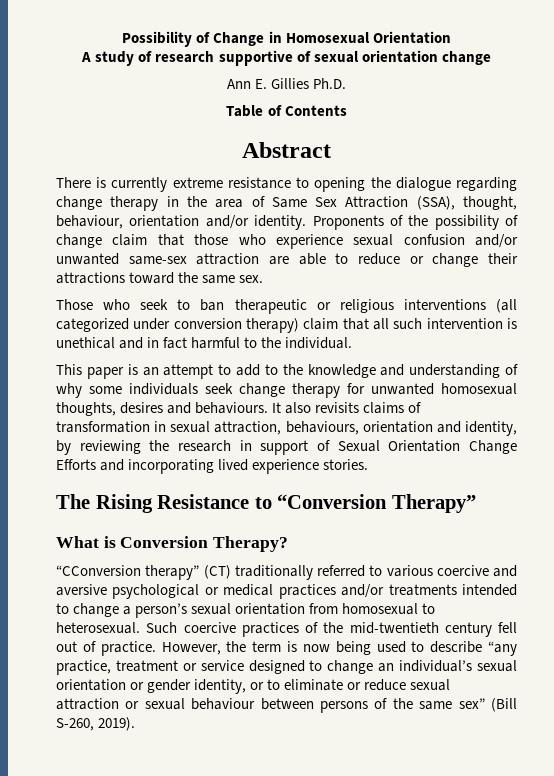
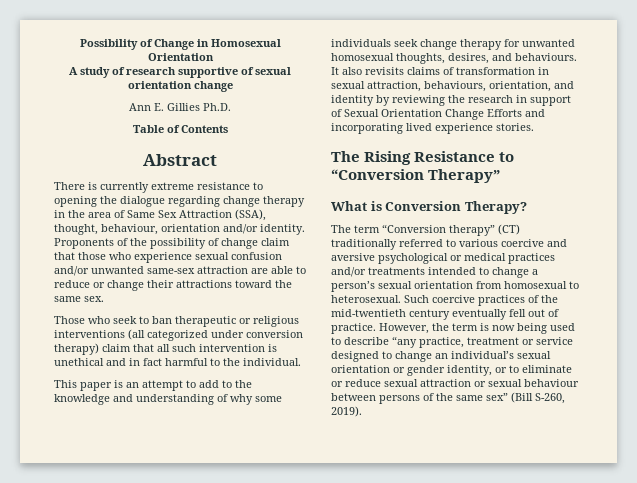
- This paper is an attempt to add to the knowledge and understanding of why some individuals seek change therapy for unwanted homosexual thoughts, desires and behaviours.
+ This paper is an attempt to add to the knowledge and understanding of why some individuals seek change therapy for unwanted homosexual thoughts, desires, and behaviours.
- It also revisits claims of transformation in sexual attraction, behaviours, orientation and identity, by reviewing the research in support of Sexual Orientation Change Efforts and incorporating lived experience stories.
+ It also revisits claims of transformation in sexual attraction, behaviours, orientation, and identity by reviewing the research in support of Sexual Orientation Change Efforts and incorporating lived experience stories.
- “CConversion therapy” (CT) traditionally referred to various coercive and aversive psychological or medical practices and/or treatments intended to change a person’s sexual orientation from homosexual to heterosexual.
+ The term “Conversion therapy” (CT) traditionally referred to various coercive and aversive psychological or medical practices and/or treatments intended to change a person’s sexual orientation from homosexual to heterosexual.
- Such coercive practices of the mid-twentieth century fell out of practice.
+ Such coercive practices of the mid-twentieth century eventually fell out of practice.

